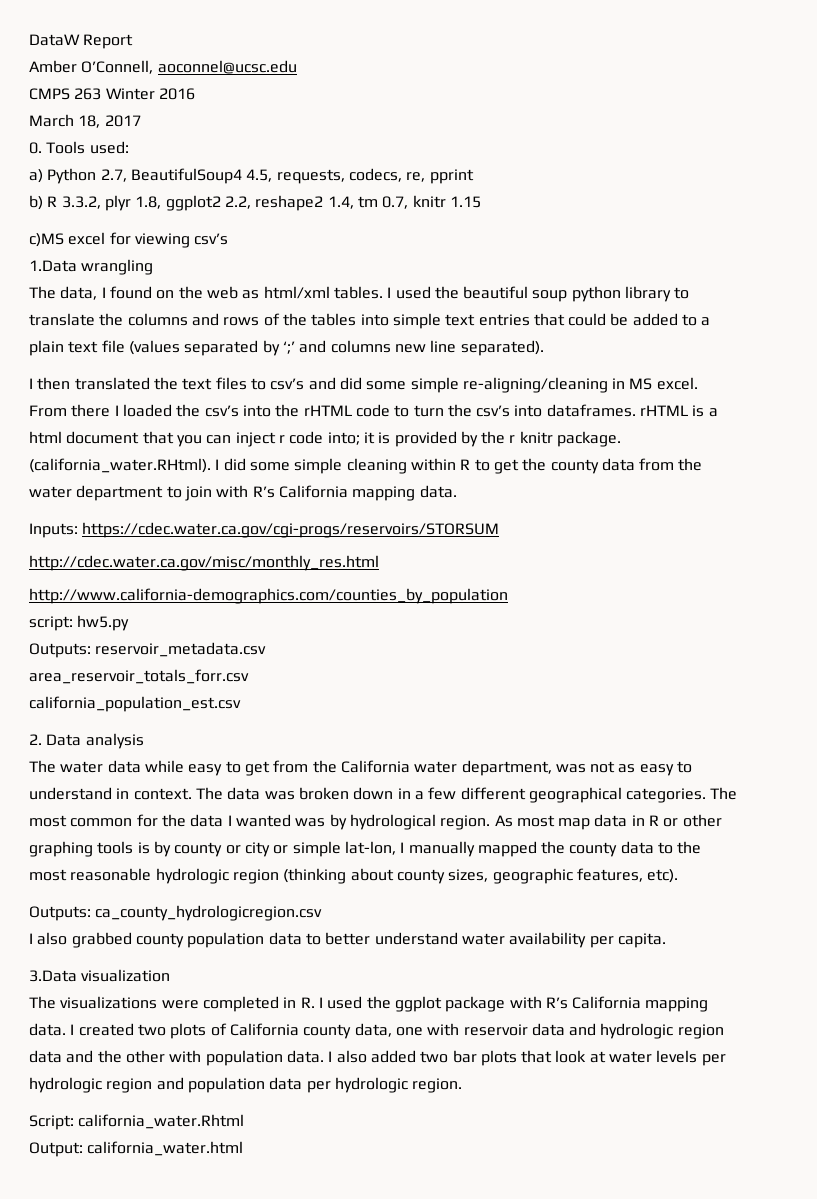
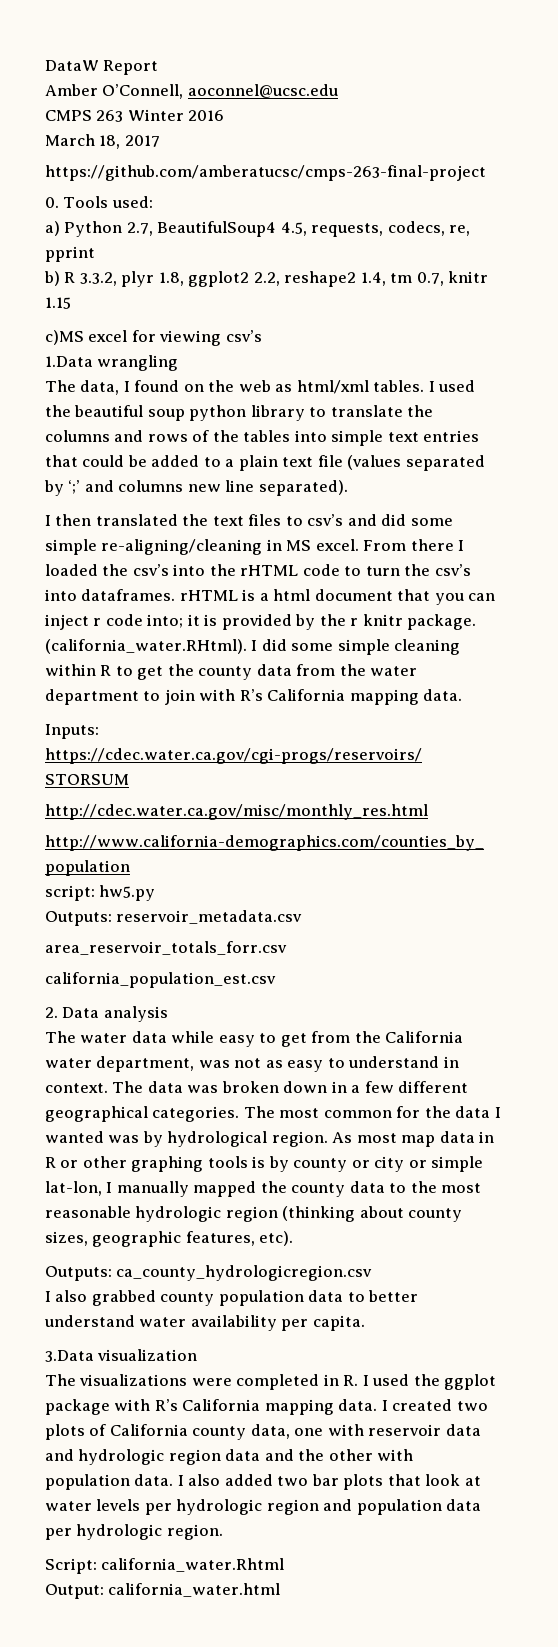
+ https://github.com/amberatucsc/cmps-263-final-project

